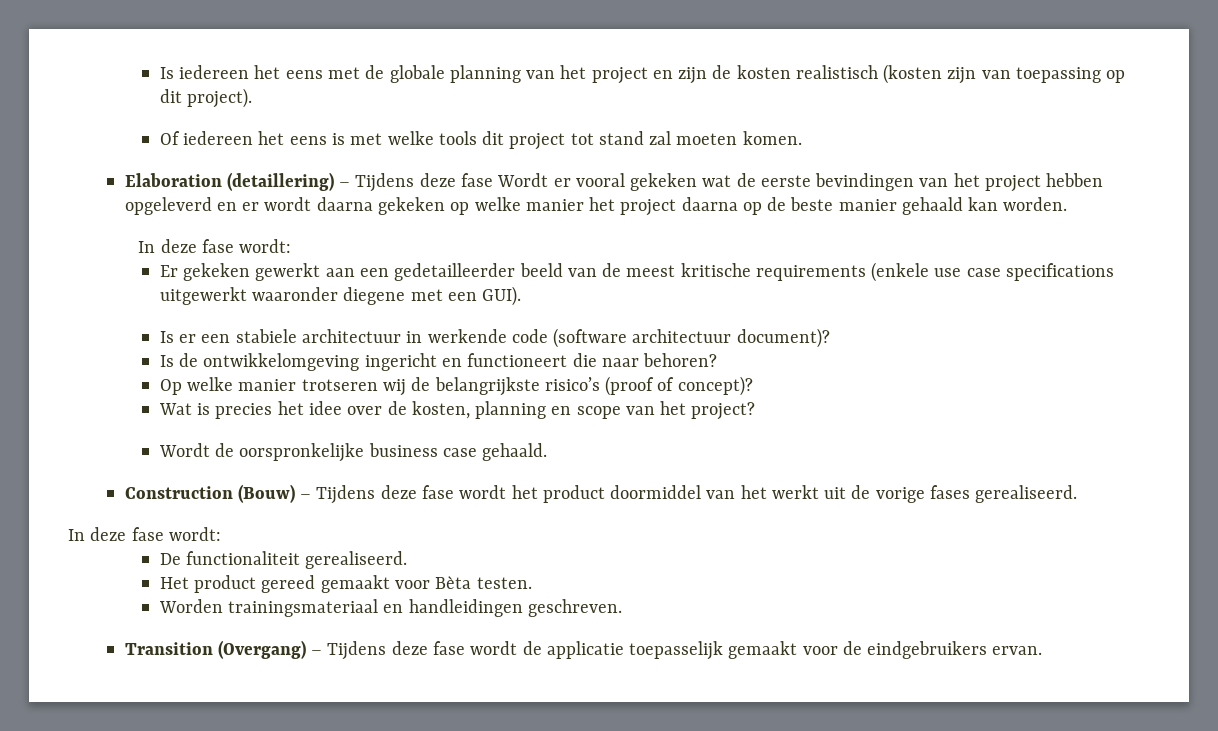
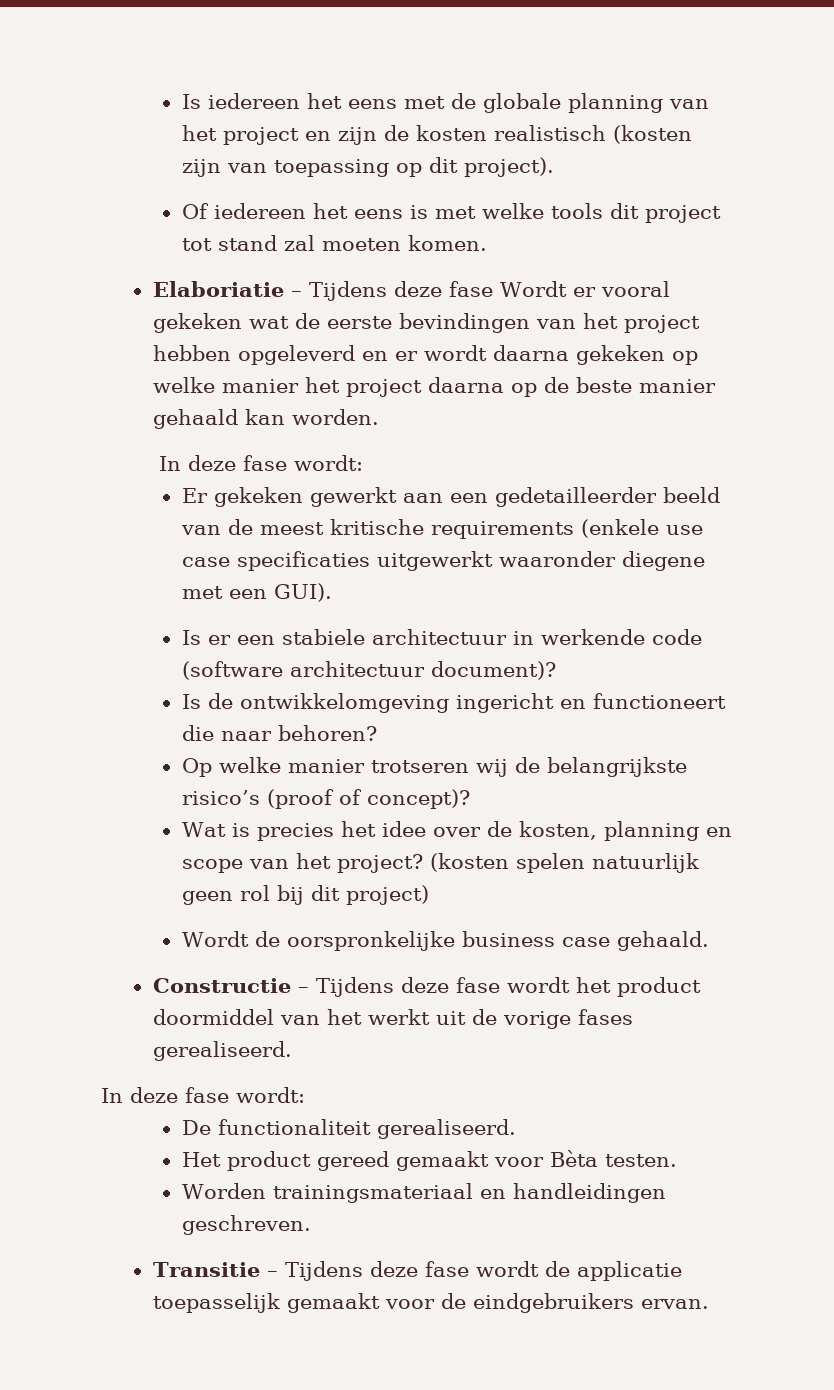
- Elaboration (detaillering) – Tijdens deze fase Wordt er vooral gekeken wat de eerste bevindingen van het project hebben opgeleverd en er wordt daarna gekeken op welke manier het project daarna op de beste manier gehaald kan worden.
+ Elaboriatie – Tijdens deze fase Wordt er vooral gekeken wat de eerste bevindingen van het project hebben opgeleverd en er wordt daarna gekeken op welke manier het project daarna op de beste manier gehaald kan worden.
- Er gekeken gewerkt aan een gedetailleerder beeld van de meest kritische requirements (enkele use case specifications uitgewerkt waaronder diegene met een GUI).
+ Er gekeken gewerkt aan een gedetailleerder beeld van de meest kritische requirements (enkele use case specificaties uitgewerkt waaronder diegene met een GUI).
+ (kosten spelen natuurlijk geen rol bij dit project)
- Construction (Bouw) – Tijdens deze fase wordt het product doormiddel van het werkt uit de vorige fases gerealiseerd.
+ Constructie – Tijdens deze fase wordt het product doormiddel van het werkt uit de vorige fases gerealiseerd.
- Transition (Overgang) – Tijdens deze fase wordt de applicatie toepasselijk gemaakt voor de eindgebruikers ervan.
+ Transitie – Tijdens deze fase wordt de applicatie toepasselijk gemaakt voor de eindgebruikers ervan.

